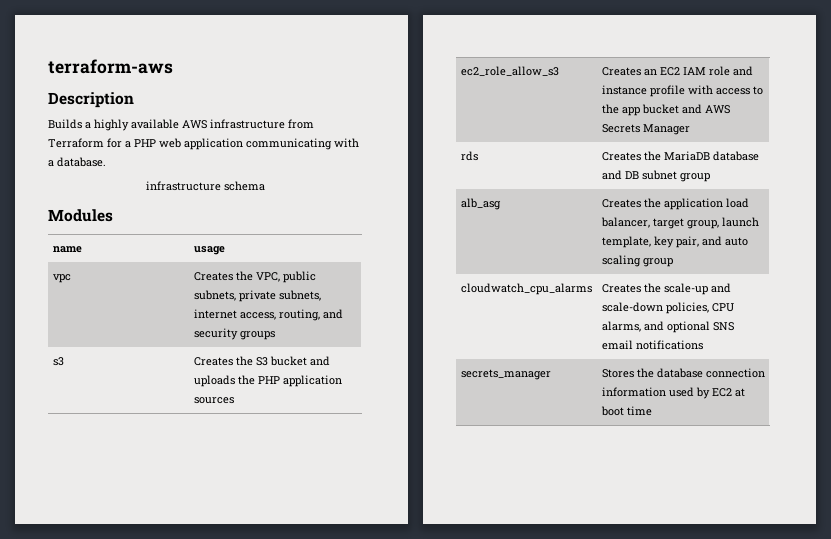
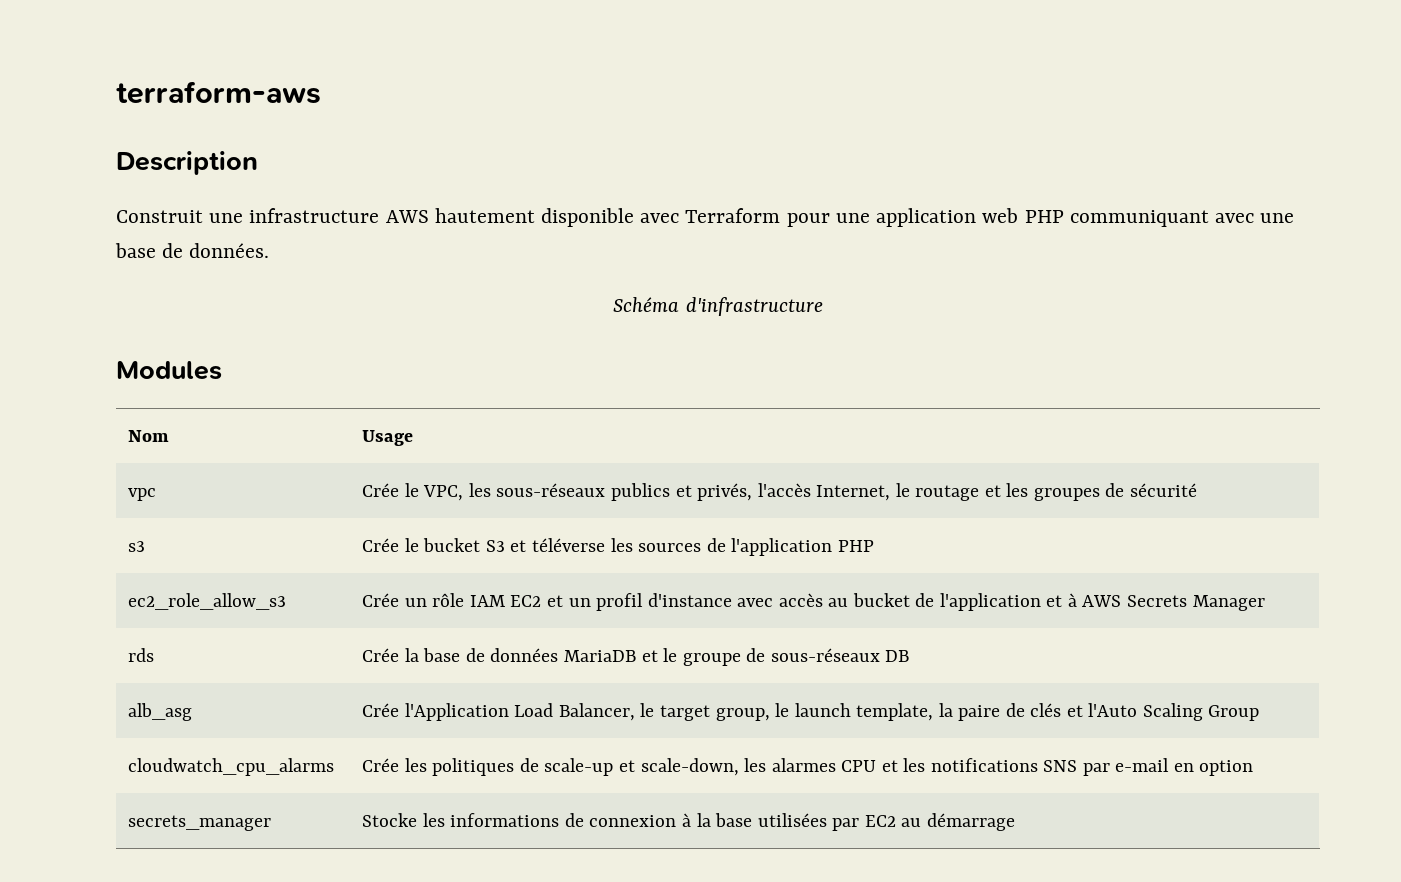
- Builds a highly available AWS infrastructure from Terraform for a PHP web application communicating with a database.
- infrastructure schema
+ Construit une infrastructure AWS hautement disponible avec Terraform pour une application web PHP communiquant avec une base de données.
+ Schéma d'infrastructure
- name | usage
+ Nom | Usage
- vpc | Creates the VPC, public subnets, private subnets, internet access, routing, and security groups
- s3 | Creates the S3 bucket and uploads the PHP application sources
+ vpc | Crée le VPC, les sous-réseaux publics et privés, l'accès Internet, le routage et les groupes de sécurité
+ s3 | Crée le bucket S3 et téléverse les sources de l'application PHP
- ec2_role_allow_s3 | Creates an EC2 IAM role and instance profile with access to the app bucket and AWS Secrets Manager
- rds | Creates the MariaDB database and DB subnet group
+ ec2_role_allow_s3 | Crée un rôle IAM EC2 et un profil d'instance avec accès au bucket de l'application et à AWS Secrets Manager
+ rds | Crée la base de données MariaDB et le groupe de sous-réseaux DB
- alb_asg | Creates the application load balancer, target group, launch template, key pair, and auto scaling group
- cloudwatch_cpu_alarms | Creates the scale-up and scale-down policies, CPU alarms, and optional SNS email notifications
- secrets_manager | Stores the database connection information used by EC2 at boot time
+ alb_asg | Crée l'Application Load Balancer, le target group, le launch template, la paire de clés et l'Auto Scaling Group
+ cloudwatch_cpu_alarms | Crée les politiques de scale-up et scale-down, les alarmes CPU et les notifications SNS par e-mail en option
+ secrets_manager | Stocke les informations de connexion à la base utilisées par EC2 au démarrage

